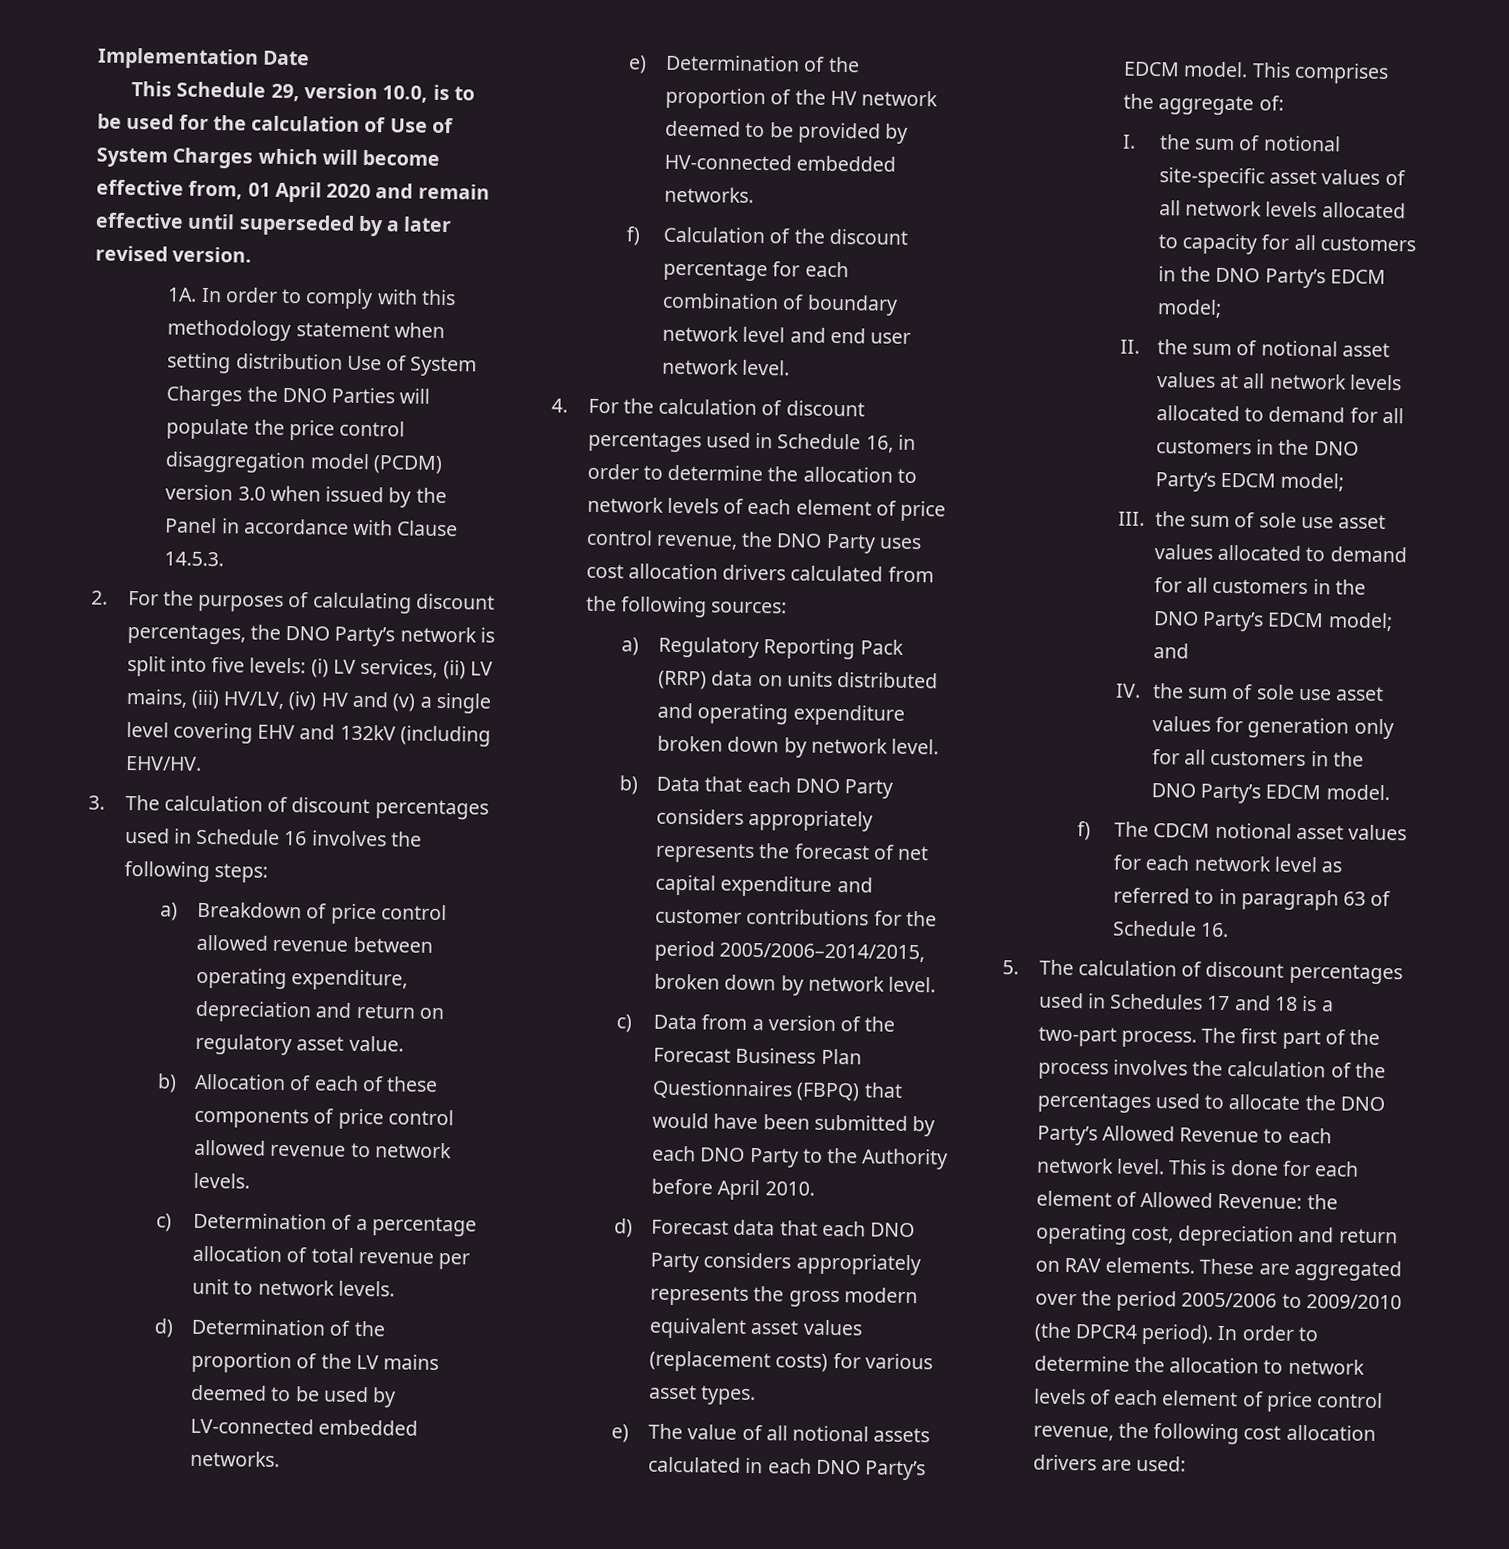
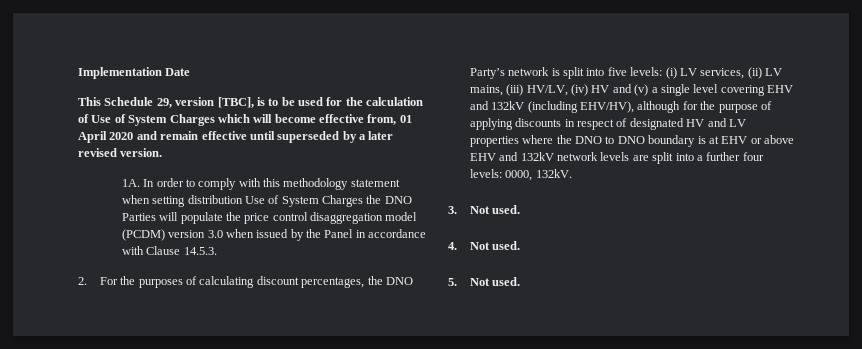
- This Schedule 29, version 10.0, is to be used for the calculation of Use of System Charges which will become effective from, 01 April 2020 and remain effective until superseded by a later revised version.
+ This Schedule 29, version [TBC], is to be used for the calculation of Use of System Charges which will become effective from, 01 April 2020 and remain effective until superseded by a later revised version.
- 2. For the purposes of calculating discount percentages, the DNO Party’s network is split into five levels: (i) LV services, (ii) LV mains, (iii) HV/LV, (iv) HV and (v) a single level covering EHV and 132kV (including EHV/HV.
- 3. The calculation of discount percentages used in Schedule 16 involves the following steps:
- a) Breakdown of price control allowed revenue between operating expenditure, depreciation and return on regulatory asset value.
- b) Allocation of each of these components of price control allowed revenue to network levels.
- c) Determination of a percentage allocation of total revenue per unit to network levels.
- d) Determination of the proportion of the LV mains deemed to be used by LV-connected embedded networks.
- e) Determination of the proportion of the HV network deemed to be provided by HV-connected embedded networks.
- f) Calculation of the discount percentage for each combination of boundary network level and end user network level.
- 4. For the calculation of discount percentages used in Schedule 16, in order to determine the allocation to network levels of each element of price control revenue, the DNO Party uses cost allocation drivers calculated from the following sources:
- a) Regulatory Reporting Pack (RRP) data on units distributed and operating expenditure broken down by network level.
- b) Data that each DNO Party considers appropriately represents the forecast of net capital expenditure and customer contributions for the period 2005/2006–2014/2015, broken down by network level.
- c) Data from a version of the Forecast Business Plan Questionnaires (FBPQ) that would have been submitted by each DNO Party to the Authority before April 2010.
- d) Forecast data that each DNO Party considers appropriately represents the gross modern equivalent asset values (replacement costs) for various asset types.
- e) The value of all notional assets calculated in each DNO Party’s EDCM model. This comprises the aggregate of:
- I. the sum of notional site-specific asset values of all network levels allocated to capacity for all customers in the DNO Party’s EDCM model;
- II. the sum of notional asset values at all network levels allocated to demand for all customers in the DNO Party’s EDCM model;
- III. the sum of sole use asset values allocated to demand for all customers in the DNO Party’s EDCM model; and
- IV. the sum of sole use asset values for generation only for all customers in the DNO Party’s EDCM model.
- f) The CDCM notional asset values for each network level as referred to in paragraph 63 of Schedule 16.
- 5. The calculation of discount percentages used in Schedules 17 and 18 is a two-part process. The first part of the process involves the calculation of the percentages used to allocate the DNO Party’s Allowed Revenue to each network level. This is done for each element of Allowed Revenue: the operating cost, depreciation and return on RAV elements. These are aggregated over the period 2005/2006 to 2009/2010 (the DPCR4 period). In order to determine the allocation to network levels of each element of price control revenue, the following cost allocation drivers are used:
+ 2. For the purposes of calculating discount percentages, the DNO Party’s network is split into five levels: (i) LV services, (ii) LV mains, (iii) HV/LV, (iv) HV and (v) a single level covering EHV and 132kV (including EHV/HV), although for the purpose of applying discounts in respect of designated HV and LV properties where the DNO to DNO boundary is at EHV or above EHV and 132kV network levels are split into a further four levels: 0000, 132kV.
+ 3. Not used.
+ 4. Not used.
+ 5. Not used.

